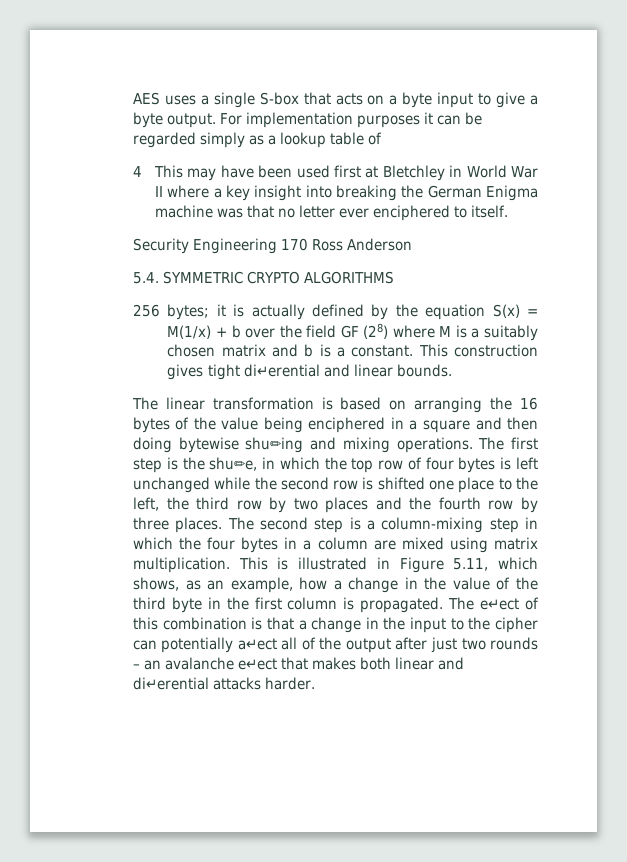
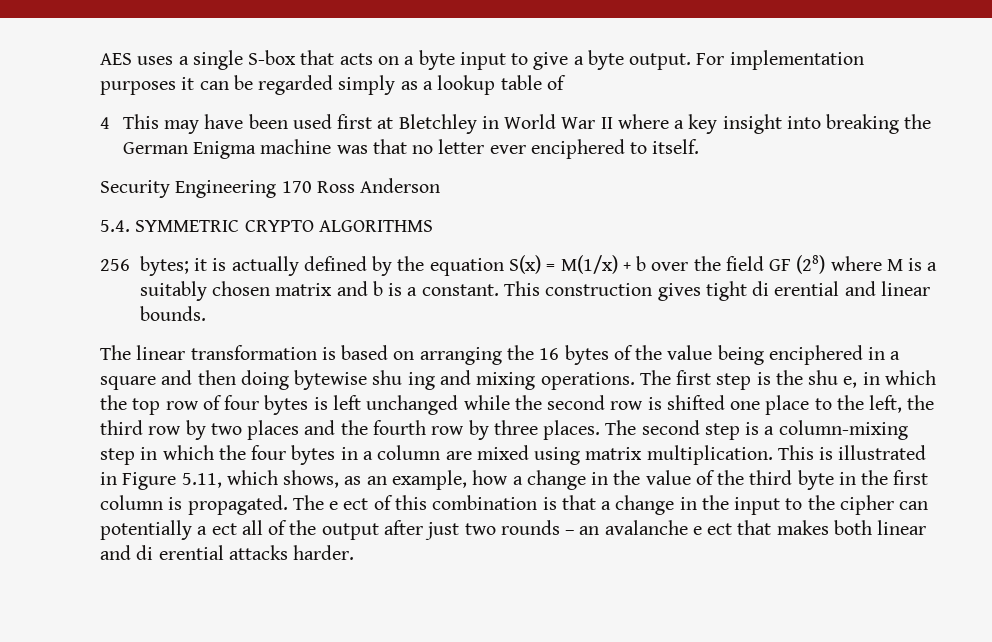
- This construction gives tight di↵erential and linear bounds.
+ This construction gives tight di erential and linear bounds.
- The linear transformation is based on arranging the 16 bytes of the value being enciphered in a square and then doing bytewise shu✏ing and mixing operations.
+ The linear transformation is based on arranging the 16 bytes of the value being enciphered in a square and then doing bytewise shu ing and mixing operations.
- The first step is the shu✏e, in which the top row of four bytes is left unchanged while the second row is shifted one place to the left, the third row by two places and the fourth row by three places.
+ The first step is the shu e, in which the top row of four bytes is left unchanged while the second row is shifted one place to the left, the third row by two places and the fourth row by three places.
- The e↵ect of this combination is that a change in the input to the cipher can potentially a↵ect all of the output after just two rounds – an avalanche e↵ect that makes both linear and di↵erential attacks harder.
+ The e ect of this combination is that a change in the input to the cipher can potentially a ect all of the output after just two rounds – an avalanche e ect that makes both linear and di erential attacks harder.

